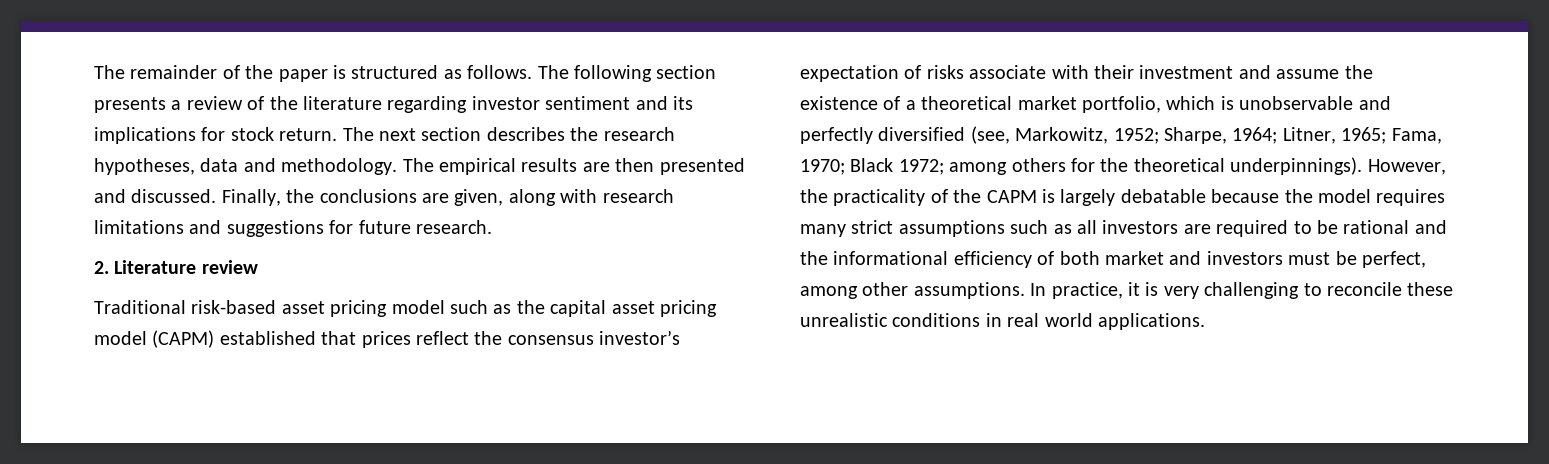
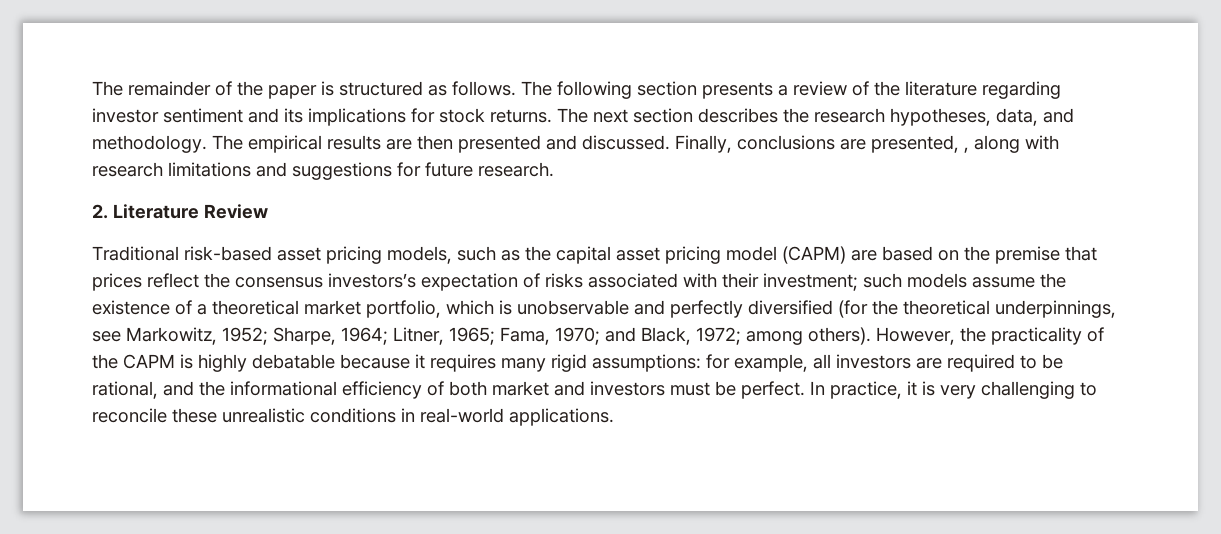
- The following section presents a review of the literature regarding investor sentiment and its implications for stock return.
+ The following section presents a review of the literature regarding investor sentiment and its implications for stock returns.
- The next section describes the research hypotheses, data and methodology.
+ The next section describes the research hypotheses, data, and methodology.
- Finally, the conclusions are given, along with research limitations and suggestions for future research.
+ Finally, conclusions are presented, , along with research limitations and suggestions for future research.
- 2. Literature review
+ 2. Literature Review
- Traditional risk-based asset pricing model such as the capital asset pricing model (CAPM) established that prices reflect the consensus investor’s expectation of risks associate with their investment and assume the existence of a theoretical market portfolio, which is unobservable and perfectly diversified (see, Markowitz, 1952; Sharpe, 1964; Litner, 1965; Fama, 1970; Black 1972; among others for the theoretical underpinnings).
+ Traditional risk-based asset pricing models, such as the capital asset pricing model (CAPM) are based on the premise that prices reflect the consensus investors’s expectation of risks associated with their investment; such models assume the existence of a theoretical market portfolio, which is unobservable and perfectly diversified (for the theoretical underpinnings, see Markowitz, 1952; Sharpe, 1964; Litner, 1965; Fama, 1970; and Black, 1972; among others).
- However, the practicality of the CAPM is largely debatable because the model requires many strict assumptions such as all investors are required to be rational and the informational efficiency of both market and investors must be perfect, among other assumptions.
+ However, the practicality of the CAPM is highly debatable because it requires many rigid assumptions: for example, all investors are required to be rational, and the informational efficiency of both market and investors must be perfect.
- In practice, it is very challenging to reconcile these unrealistic conditions in real world applications.
+ In practice, it is very challenging to reconcile these unrealistic conditions in real-world applications.

